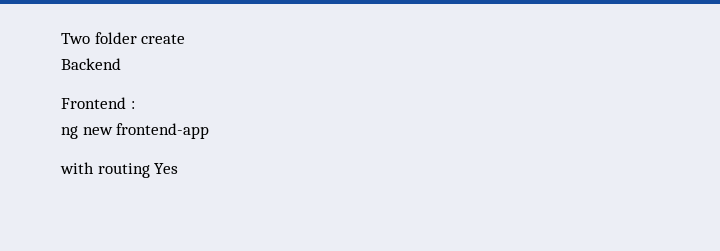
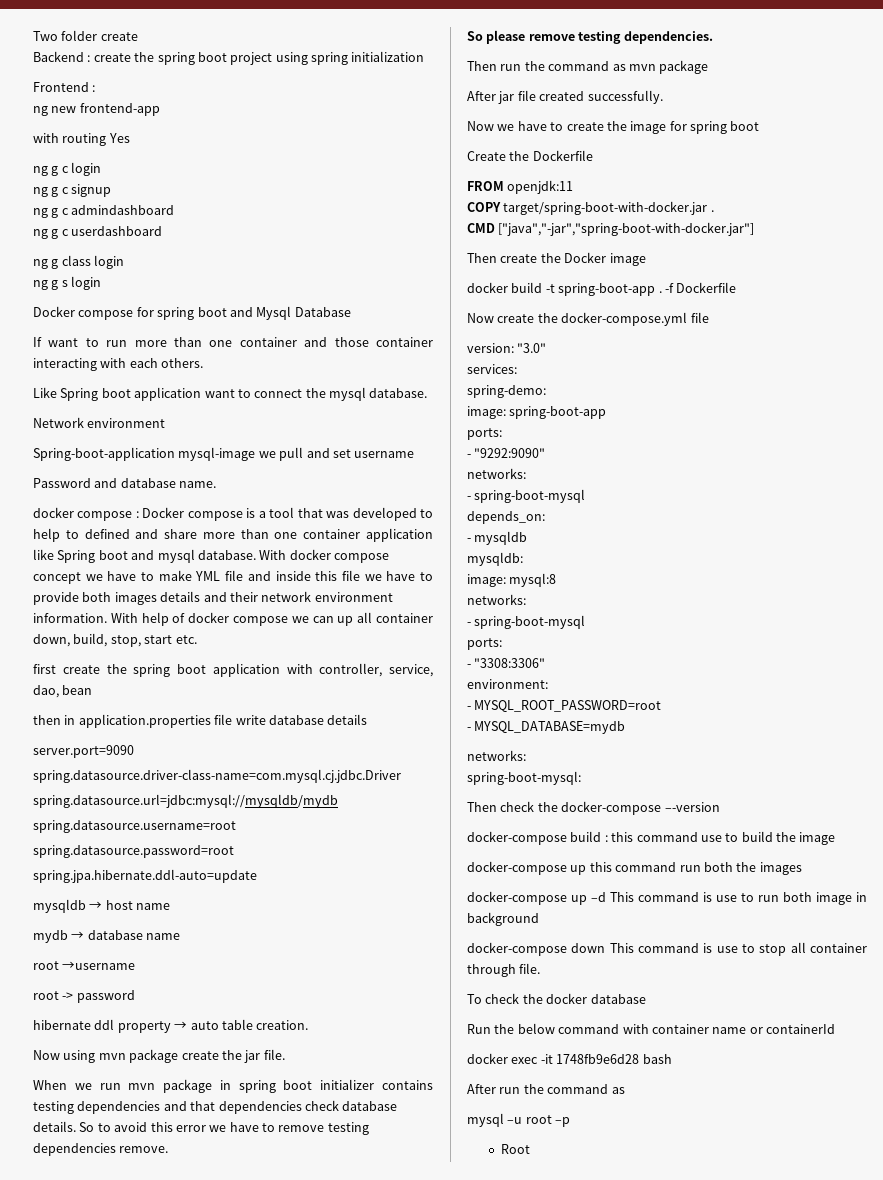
- Backend
+ Backend : create the spring boot project using spring initialization
+ ng g c login
+ ng g c signup
+ ng g c admindashboard
+ ng g c userdashboard
+ ng g class login
+ ng g s login
+ Docker compose for spring boot and Mysql Database
+ If want to run more than one container and those container interacting with each others.
+ Like Spring boot application want to connect the mysql database.
+ Network environment
+ Spring-boot-application mysql-image we pull and set username
+ Password and database name.
+ docker compose : Docker compose is a tool that was developed to help to defined and share more than one container application like Spring boot and mysql database. With docker compose concept we have to make YML file and inside this file we have to provide both images details and their network environment information. With help of docker compose we can up all container down, build, stop, start etc.
+ first create the spring boot application with controller, service, dao, bean
+ then in application.properties file write database details
+ server.port=9090
+ spring.datasource.driver-class-name=com.mysql.cj.jdbc.Driver
+ spring.datasource.url=jdbc:mysql://mysqldb/mydb
+ spring.datasource.username=root
+ spring.datasource.password=root
+ spring.jpa.hibernate.ddl-auto=update
+ mysqldb → host name
+ mydb → database name
+ root →username
+ root -> password
+ hibernate ddl property → auto table creation.
+ Now using mvn package create the jar file.
+ When we run mvn package in spring boot initializer contains testing dependencies and that dependencies check database details. So to avoid this error we have to remove testing dependencies remove.
+ So please remove testing dependencies.
+ Then run the command as mvn package
+ After jar file created successfully.
+ Now we have to create the image for spring boot
+ Create the Dockerfile
+ FROM openjdk:11
+ COPY target/spring-boot-with-docker.jar .
+ CMD ["java","-jar","spring-boot-with-docker.jar"]
+ Then create the Docker image
+ docker build -t spring-boot-app . -f Dockerfile
+ Now create the docker-compose.yml file
+ version: "3.0"
+ services:
+ spring-demo:
+ image: spring-boot-app
+ ports:
+ - "9292:9090"
+ networks:
+ - spring-boot-mysql
+ depends_on:
+ - mysqldb
+ mysqldb:
+ image: mysql:8
+ networks:
+ - spring-boot-mysql
+ ports:
+ - "3308:3306"
+ environment:
+ - MYSQL_ROOT_PASSWORD=root
+ - MYSQL_DATABASE=mydb
+ networks:
+ spring-boot-mysql:
+ Then check the docker-compose –-version
+ docker-compose build : this command use to build the image
+ docker-compose up this command run both the images
+ docker-compose up –d This command is use to run both image in background
+ docker-compose down This command is use to stop all container through file.
+ To check the docker database
+ Run the below command with container name or containerId
+ docker exec -it 1748fb9e6d28 bash
+ After run the command as
+ mysql –u root –p
+ Root

